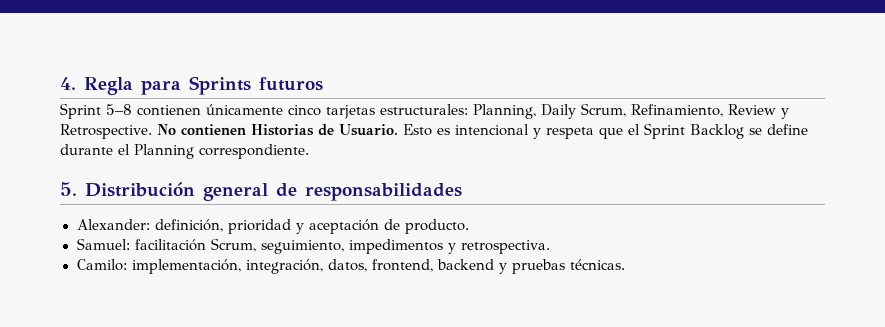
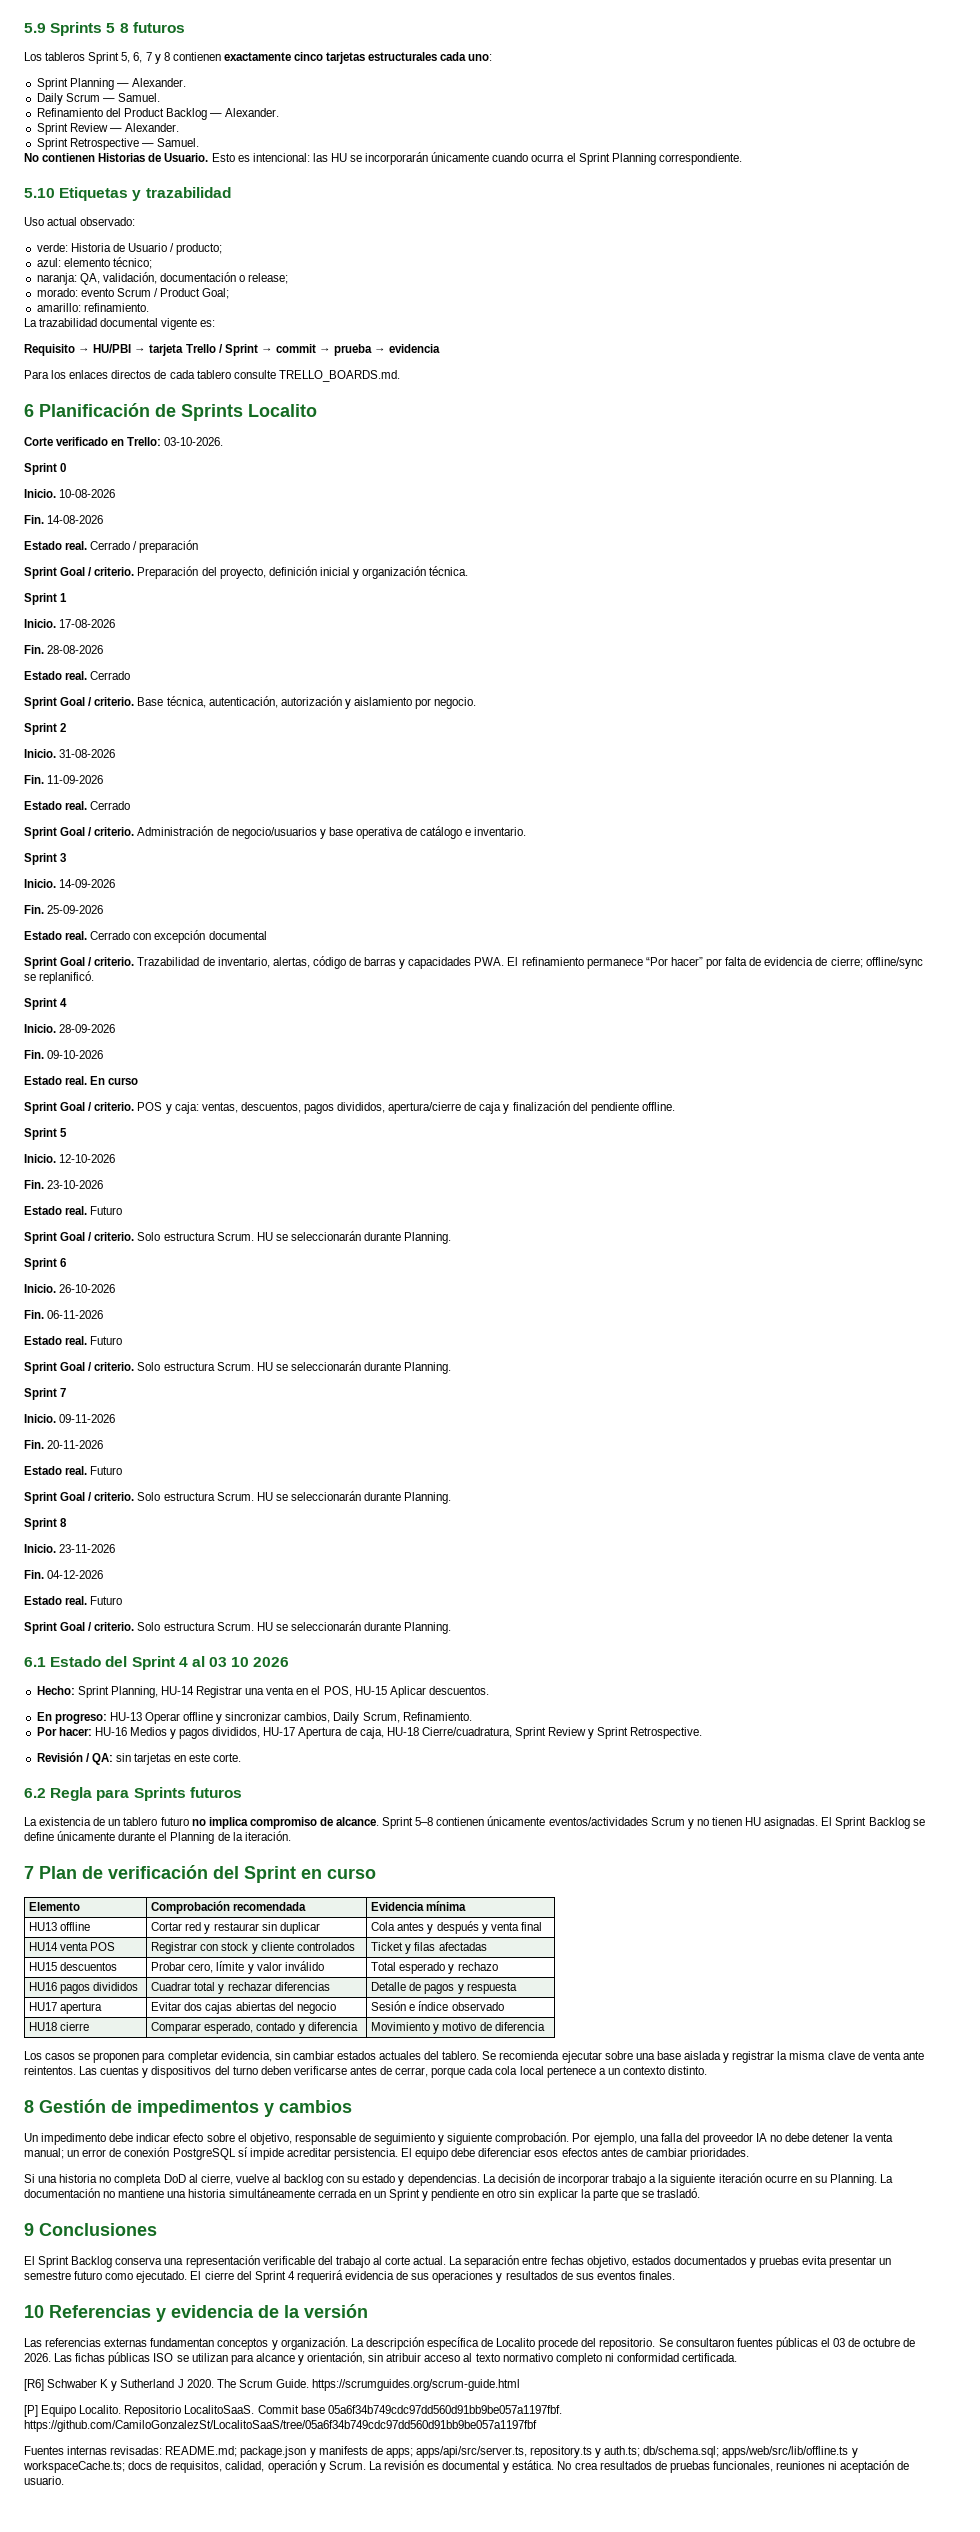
- 4. Regla para Sprints futuros
- Sprint 5–8 contienen únicamente cinco tarjetas estructurales: Planning, Daily Scrum, Refinamiento, Review y Retrospective. No contienen Historias de Usuario.
+ 5.9 Sprints 5 8 futuros
+ Los tableros Sprint 5, 6, 7 y 8 contienen exactamente cinco tarjetas estructurales cada uno:
+ Sprint Planning — Alexander.
+ Daily Scrum — Samuel.
+ Refinamiento del Product Backlog — Alexander.
+ Sprint Review — Alexander.
+ Sprint Retrospective — Samuel.
+ No contienen Historias de Usuario.
- Esto es intencional y respeta que el Sprint Backlog se define durante el Planning correspondiente.
- 5. Distribución general de responsabilidades
- Alexander: definición, prioridad y aceptación de producto.
- Samuel: facilitación Scrum, seguimiento, impedimentos y retrospectiva.
- Camilo: implementación, integración, datos, frontend, backend y pruebas técnicas.
+ Esto es intencional: las HU se incorporarán únicamente cuando ocurra el Sprint Planning correspondiente.
+ 5.10 Etiquetas y trazabilidad
+ Uso actual observado:
+ verde: Historia de Usuario / producto;
+ azul: elemento técnico;
+ naranja: QA, validación, documentación o release;
+ morado: evento Scrum / Product Goal;
+ amarillo: refinamiento.
+ La trazabilidad documental vigente es:
+ Requisito → HU/PBI → tarjeta Trello / Sprint → commit → prueba → evidencia
+ Para los enlaces directos de cada tablero consulte TRELLO_BOARDS.md.
+ 6 Planificación de Sprints Localito
+ Corte verificado en Trello: 03-10-2026.
+ Sprint 0
+ Inicio. 10-08-2026
+ Fin. 14-08-2026
+ Estado real. Cerrado / preparación
+ Sprint Goal / criterio. Preparación del proyecto, definición inicial y organización técnica.
+ Sprint 1
+ Inicio. 17-08-2026
+ Fin. 28-08-2026
+ Estado real. Cerrado
+ Sprint Goal / criterio. Base técnica, autenticación, autorización y aislamiento por negocio.
+ Sprint 2
+ Inicio. 31-08-2026
+ Fin. 11-09-2026
+ Estado real. Cerrado
+ Sprint Goal / criterio. Administración de negocio/usuarios y base operativa de catálogo e inventario.
+ Sprint 3
+ Inicio. 14-09-2026
+ Fin. 25-09-2026
+ Estado real. Cerrado con excepción documental
+ Sprint Goal / criterio. Trazabilidad de inventario, alertas, código de barras y capacidades PWA. El refinamiento permanece “Por hacer” por falta de evidencia de cierre; offline/sync se replanificó.
+ Sprint 4
+ Inicio. 28-09-2026
+ Fin. 09-10-2026
+ Estado real. En curso
+ Sprint Goal / criterio. POS y caja: ventas, descuentos, pagos divididos, apertura/cierre de caja y finalización del pendiente offline.
+ Sprint 5
+ Inicio. 12-10-2026
+ Fin. 23-10-2026
+ Estado real. Futuro
+ Sprint Goal / criterio. Solo estructura Scrum. HU se seleccionarán durante Planning.
+ Sprint 6
+ Inicio. 26-10-2026
+ Fin. 06-11-2026
+ Estado real. Futuro
+ Sprint Goal / criterio. Solo estructura Scrum. HU se seleccionarán durante Planning.
+ Sprint 7
+ Inicio. 09-11-2026
+ Fin. 20-11-2026
+ Estado real. Futuro
+ Sprint Goal / criterio. Solo estructura Scrum. HU se seleccionarán durante Planning.
+ Sprint 8
+ Inicio. 23-11-2026
+ Fin. 04-12-2026
+ Estado real. Futuro
+ Sprint Goal / criterio. Solo estructura Scrum. HU se seleccionarán durante Planning.
+ 6.1 Estado del Sprint 4 al 03 10 2026
+ Hecho: Sprint Planning, HU-14 Registrar una venta en el POS, HU-15 Aplicar descuentos.
+ En progreso: HU-13 Operar offline y sincronizar cambios, Daily Scrum, Refinamiento.
+ Por hacer: HU-16 Medios y pagos divididos, HU-17 Apertura de caja, HU-18 Cierre/cuadratura, Sprint Review y Sprint Retrospective.
+ Revisión / QA: sin tarjetas en este corte.
+ 6.2 Regla para Sprints futuros
+ La existencia de un tablero futuro no implica compromiso de alcance. Sprint 5–8 contienen únicamente eventos/actividades Scrum y no tienen HU asignadas. El Sprint Backlog se define únicamente durante el Planning de la iteración.
+ 7 Plan de verificación del Sprint en curso
+ Elemento | Comprobación recomendada | Evidencia mínima
+ HU13 offline | Cortar red y restaurar sin duplicar | Cola antes y después y venta final
+ HU14 venta POS | Registrar con stock y cliente controlados | Ticket y filas afectadas
+ HU15 descuentos | Probar cero, límite y valor inválido | Total esperado y rechazo
+ HU16 pagos divididos | Cuadrar total y rechazar diferencias | Detalle de pagos y respuesta
+ HU17 apertura | Evitar dos cajas abiertas del negocio | Sesión e índice observado
+ HU18 cierre | Comparar esperado, contado y diferencia | Movimiento y motivo de diferencia
+ Los casos se proponen para completar evidencia, sin cambiar estados actuales del tablero. Se recomienda ejecutar sobre una base aislada y registrar la misma clave de venta ante reintentos. Las cuentas y dispositivos del turno deben verificarse antes de cerrar, porque cada cola local pertenece a un contexto distinto.
+ 8 Gestión de impedimentos y cambios
+ Un impedimento debe indicar efecto sobre el objetivo, responsable de seguimiento y siguiente comprobación. Por ejemplo, una falla del proveedor IA no debe detener la venta manual; un error de conexión PostgreSQL sí impide acreditar persistencia. El equipo debe diferenciar esos efectos antes de cambiar prioridades.
+ Si una historia no completa DoD al cierre, vuelve al backlog con su estado y dependencias. La decisión de incorporar trabajo a la siguiente iteración ocurre en su Planning. La documentación no mantiene una historia simultáneamente cerrada en un Sprint y pendiente en otro sin explicar la parte que se trasladó.
+ 9 Conclusiones
+ El Sprint Backlog conserva una representación verificable del trabajo al corte actual. La separación entre fechas objetivo, estados documentados y pruebas evita presentar un semestre futuro como ejecutado. El cierre del Sprint 4 requerirá evidencia de sus operaciones y resultados de sus eventos finales.
+ 10 Referencias y evidencia de la versión
+ Las referencias externas fundamentan conceptos y organización. La descripción específica de Localito procede del repositorio. Se consultaron fuentes públicas el 03 de octubre de 2026. Las fichas públicas ISO se utilizan para alcance y orientación, sin atribuir acceso al texto normativo completo ni conformidad certificada.
+ [R6] Schwaber K y Sutherland J 2020. The Scrum Guide. https://scrumguides.org/scrum-guide.html
+ [P] Equipo Localito. Repositorio LocalitoSaaS. Commit base 05a6f34b749cdc97dd560d91bb9be057a1197fbf. https://github.com/CamiloGonzalezSt/LocalitoSaaS/tree/05a6f34b749cdc97dd560d91bb9be057a1197fbf
+ Fuentes internas revisadas: README.md; package.json y manifests de apps; apps/api/src/server.ts, repository.ts y auth.ts; db/schema.sql; apps/web/src/lib/offline.ts y workspaceCache.ts; docs de requisitos, calidad, operación y Scrum. La revisión es documental y estática. No crea resultados de pruebas funcionales, reuniones ni aceptación de usuario.

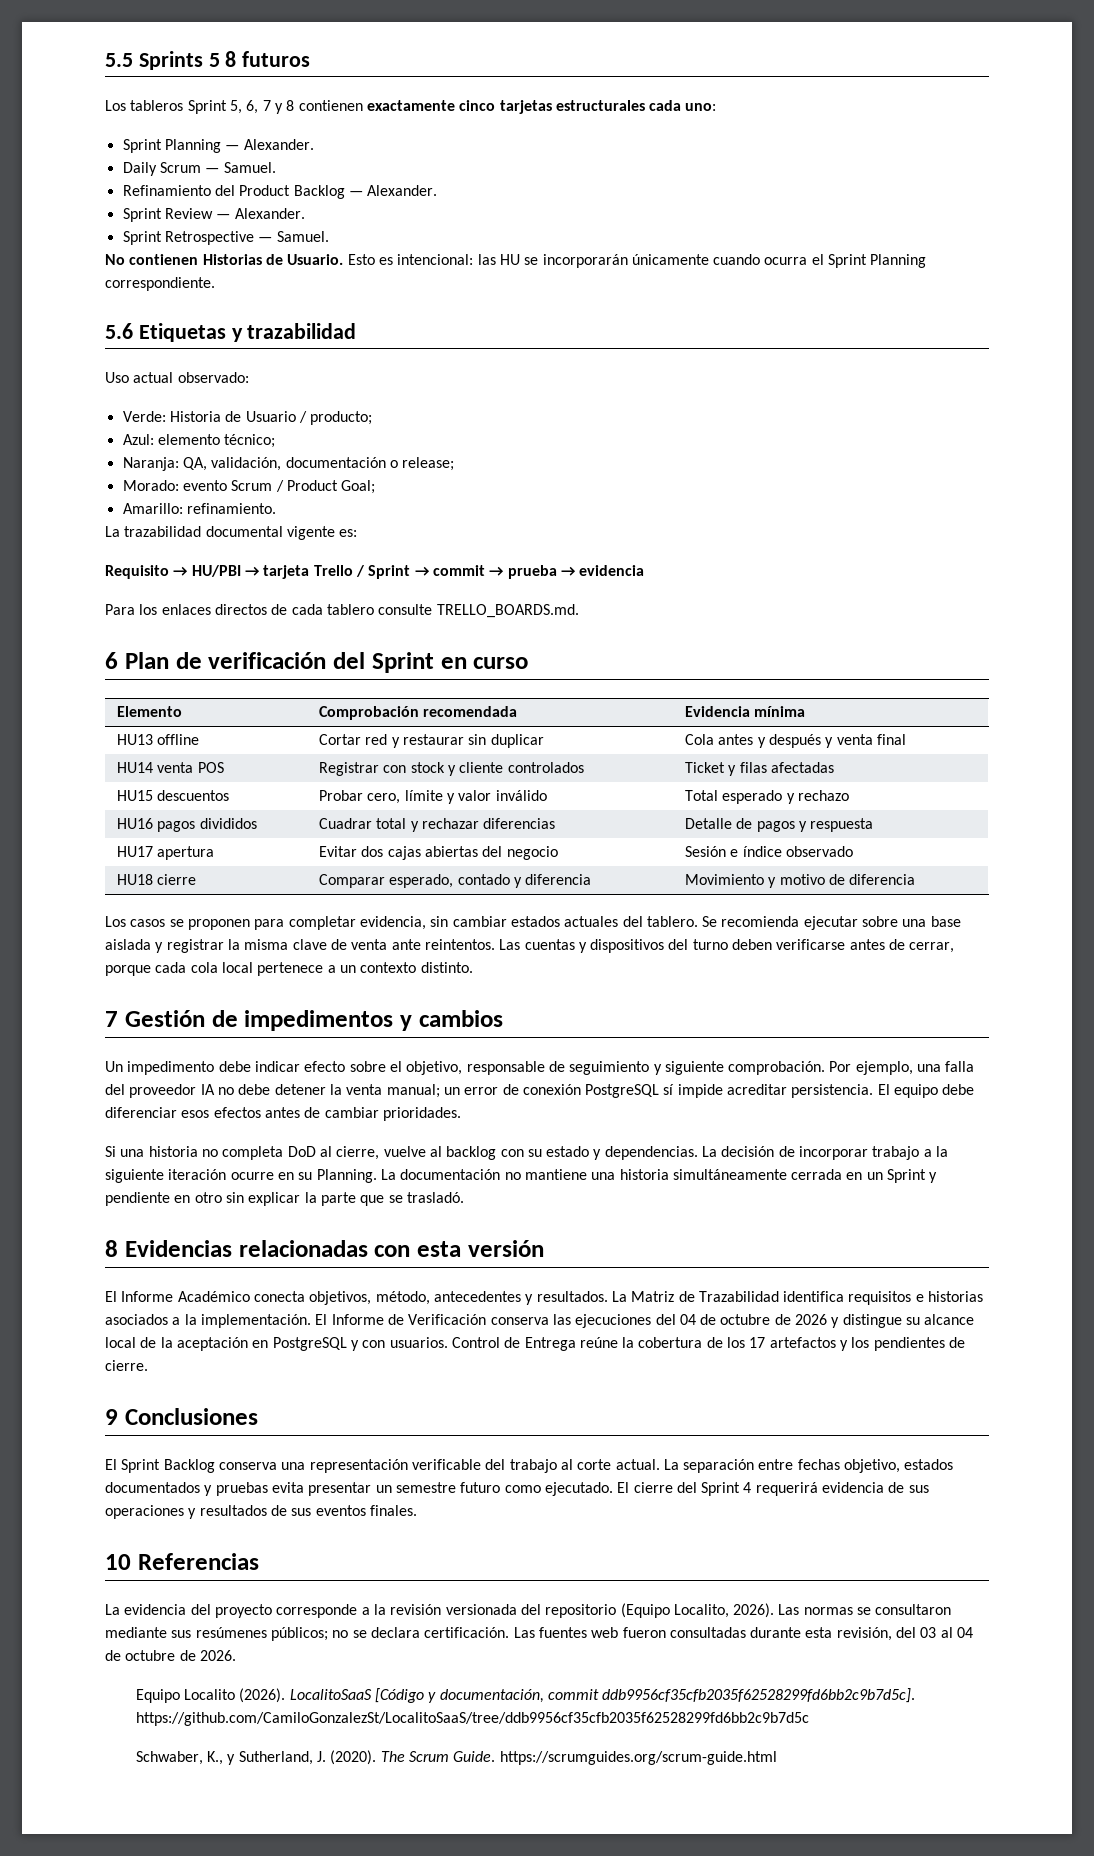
- 5.9 Sprints 5 8 futuros
+ 5.5 Sprints 5 8 futuros
- 5.10 Etiquetas y trazabilidad
+ 5.6 Etiquetas y trazabilidad
- verde: Historia de Usuario / producto;
+ Verde: Historia de Usuario / producto;
- azul: elemento técnico;
+ Azul: elemento técnico;
- naranja: QA, validación, documentación o release;
+ Naranja: QA, validación, documentación o release;
- morado: evento Scrum / Product Goal;
+ Morado: evento Scrum / Product Goal;
- amarillo: refinamiento.
+ Amarillo: refinamiento.
- 6 Planificación de Sprints Localito
- Corte verificado en Trello: 03-10-2026.
- Sprint 0
- Inicio. 10-08-2026
- Fin. 14-08-2026
- Estado real. Cerrado / preparación
- Sprint Goal / criterio. Preparación del proyecto, definición inicial y organización técnica.
- Sprint 1
- Inicio. 17-08-2026
- Fin. 28-08-2026
- Estado real. Cerrado
- Sprint Goal / criterio. Base técnica, autenticación, autorización y aislamiento por negocio.
- Sprint 2
- Inicio. 31-08-2026
- Fin. 11-09-2026
- Estado real. Cerrado
- Sprint Goal / criterio. Administración de negocio/usuarios y base operativa de catálogo e inventario.
- Sprint 3
- Inicio. 14-09-2026
- Fin. 25-09-2026
- Estado real. Cerrado con excepción documental
- Sprint Goal / criterio. Trazabilidad de inventario, alertas, código de barras y capacidades PWA. El refinamiento permanece “Por hacer” por falta de evidencia de cierre; offline/sync se replanificó.
- Sprint 4
- Inicio. 28-09-2026
- Fin. 09-10-2026
- Estado real. En curso
- Sprint Goal / criterio. POS y caja: ventas, descuentos, pagos divididos, apertura/cierre de caja y finalización del pendiente offline.
- Sprint 5
- Inicio. 12-10-2026
- Fin. 23-10-2026
- Estado real. Futuro
- Sprint Goal / criterio. Solo estructura Scrum. HU se seleccionarán durante Planning.
- Sprint 6
- Inicio. 26-10-2026
- Fin. 06-11-2026
- Estado real. Futuro
- Sprint Goal / criterio. Solo estructura Scrum. HU se seleccionarán durante Planning.
- Sprint 7
- Inicio. 09-11-2026
- Fin. 20-11-2026
- Estado real. Futuro
- Sprint Goal / criterio. Solo estructura Scrum. HU se seleccionarán durante Planning.
- Sprint 8
- Inicio. 23-11-2026
- Fin. 04-12-2026
- Estado real. Futuro
- Sprint Goal / criterio. Solo estructura Scrum. HU se seleccionarán durante Planning.
- 6.1 Estado del Sprint 4 al 03 10 2026
- Hecho: Sprint Planning, HU-14 Registrar una venta en el POS, HU-15 Aplicar descuentos.
- En progreso: HU-13 Operar offline y sincronizar cambios, Daily Scrum, Refinamiento.
- Por hacer: HU-16 Medios y pagos divididos, HU-17 Apertura de caja, HU-18 Cierre/cuadratura, Sprint Review y Sprint Retrospective.
- Revisión / QA: sin tarjetas en este corte.
- 6.2 Regla para Sprints futuros
- La existencia de un tablero futuro no implica compromiso de alcance. Sprint 5–8 contienen únicamente eventos/actividades Scrum y no tienen HU asignadas. El Sprint Backlog se define únicamente durante el Planning de la iteración.
- 7 Plan de verificación del Sprint en curso
+ 6 Plan de verificación del Sprint en curso
- 8 Gestión de impedimentos y cambios
+ 7 Gestión de impedimentos y cambios
+ 8 Evidencias relacionadas con esta versión
+ El Informe Académico conecta objetivos, método, antecedentes y resultados. La Matriz de Trazabilidad identifica requisitos e historias asociados a la implementación. El Informe de Verificación conserva las ejecuciones del 04 de octubre de 2026 y distingue su alcance local de la aceptación en PostgreSQL y con usuarios. Control de Entrega reúne la cobertura de los 17 artefactos y los pendientes de cierre.
- 10 Referencias y evidencia de la versión
- Las referencias externas fundamentan conceptos y organización. La descripción específica de Localito procede del repositorio. Se consultaron fuentes públicas el 03 de octubre de 2026. Las fichas públicas ISO se utilizan para alcance y orientación, sin atribuir acceso al texto normativo completo ni conformidad certificada.
- [R6] Schwaber K y Sutherland J 2020. The Scrum Guide. https://scrumguides.org/scrum-guide.html
- [P] Equipo Localito. Repositorio LocalitoSaaS. Commit base 05a6f34b749cdc97dd560d91bb9be057a1197fbf. https://github.com/CamiloGonzalezSt/LocalitoSaaS/tree/05a6f34b749cdc97dd560d91bb9be057a1197fbf
- Fuentes internas revisadas: README.md; package.json y manifests de apps; apps/api/src/server.ts, repository.ts y auth.ts; db/schema.sql; apps/web/src/lib/offline.ts y workspaceCache.ts; docs de requisitos, calidad, operación y Scrum. La revisión es documental y estática. No crea resultados de pruebas funcionales, reuniones ni aceptación de usuario.
+ 10 Referencias
+ La evidencia del proyecto corresponde a la revisión versionada del repositorio (Equipo Localito, 2026). Las normas se consultaron mediante sus resúmenes públicos; no se declara certificación. Las fuentes web fueron consultadas durante esta revisión, del 03 al 04 de octubre de 2026.
+ Equipo Localito (2026). LocalitoSaaS [Código y documentación, commit ddb9956cf35cfb2035f62528299fd6bb2c9b7d5c]. https://github.com/CamiloGonzalezSt/LocalitoSaaS/tree/ddb9956cf35cfb2035f62528299fd6bb2c9b7d5c
+ Schwaber, K., y Sutherland, J. (2020). The Scrum Guide. https://scrumguides.org/scrum-guide.html

